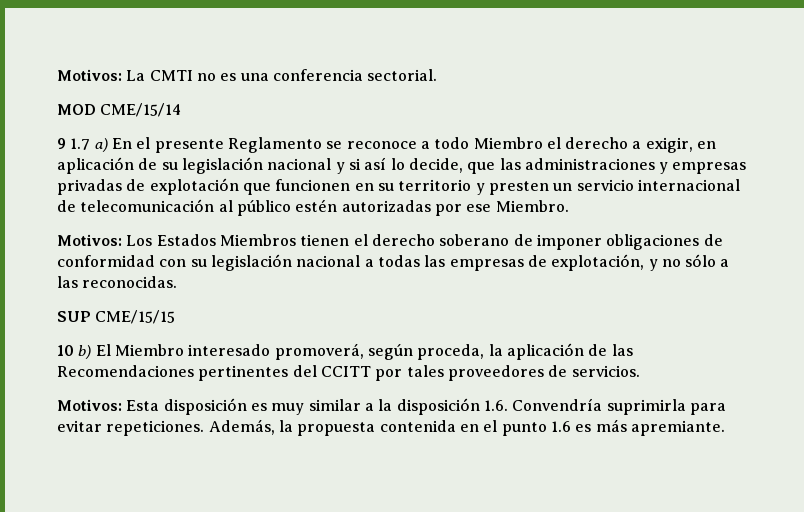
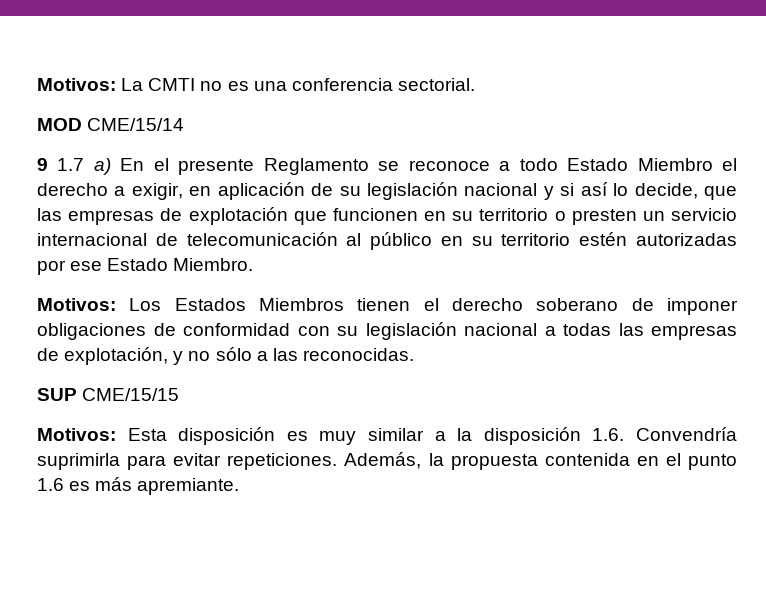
- 9 1.7 a) En el presente Reglamento se reconoce a todo Miembro el derecho a exigir, en aplicación de su legislación nacional y si así lo decide, que las administraciones y empresas privadas de explotación que funcionen en su territorio y presten un servicio internacional de telecomunicación al público estén autorizadas por ese Miembro.
+ 9 1.7 a) En el presente Reglamento se reconoce a todo Estado Miembro el derecho a exigir, en aplicación de su legislación nacional y si así lo decide, que las empresas de explotación que funcionen en su territorio o presten un servicio internacional de telecomunicación al público en su territorio estén autorizadas por ese Estado Miembro.
- 10 b) El Miembro interesado promoverá, según proceda, la aplicación de las Recomendaciones pertinentes del CCITT por tales proveedores de servicios.

